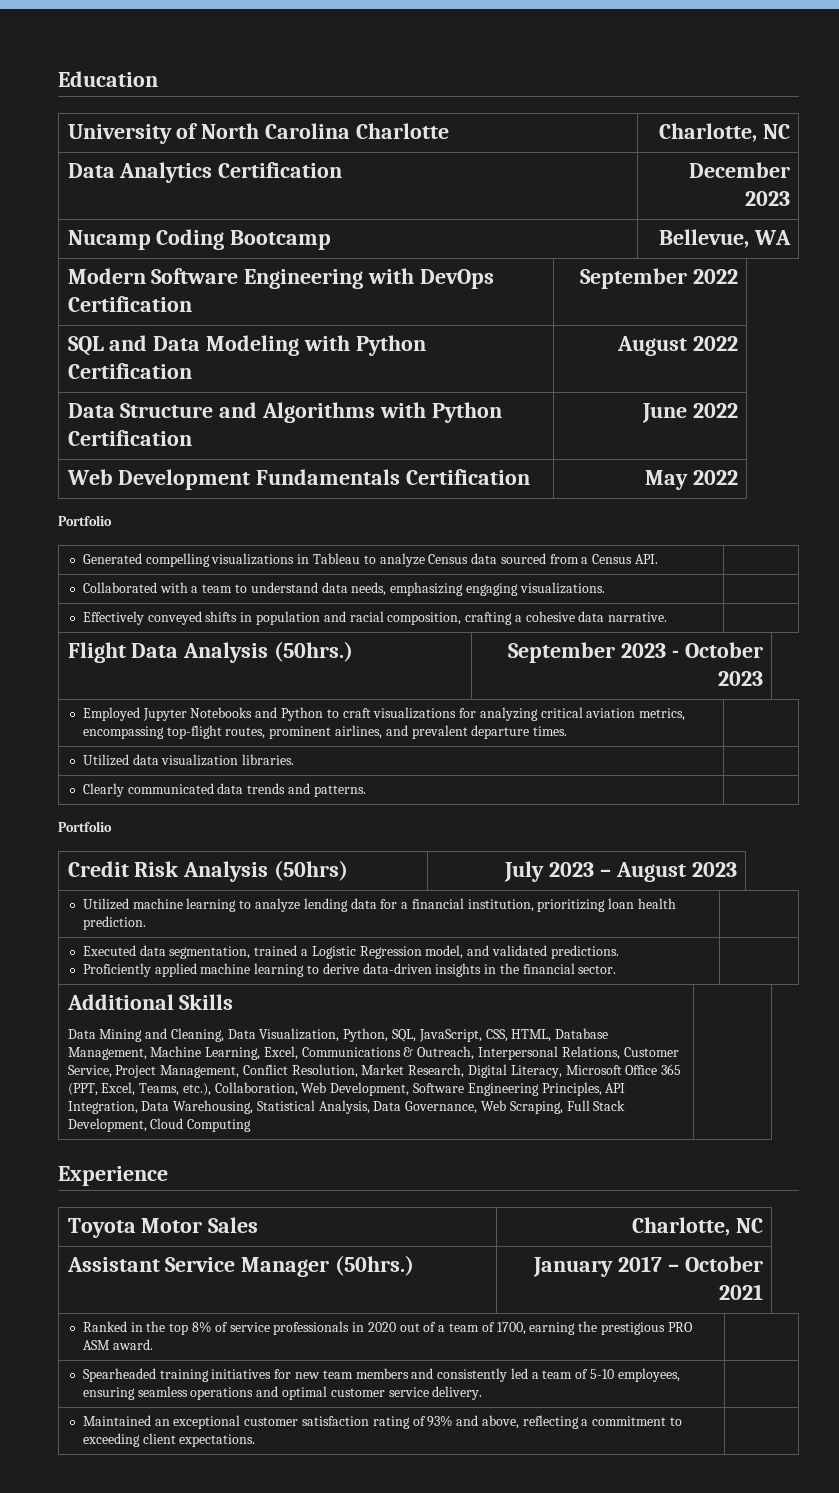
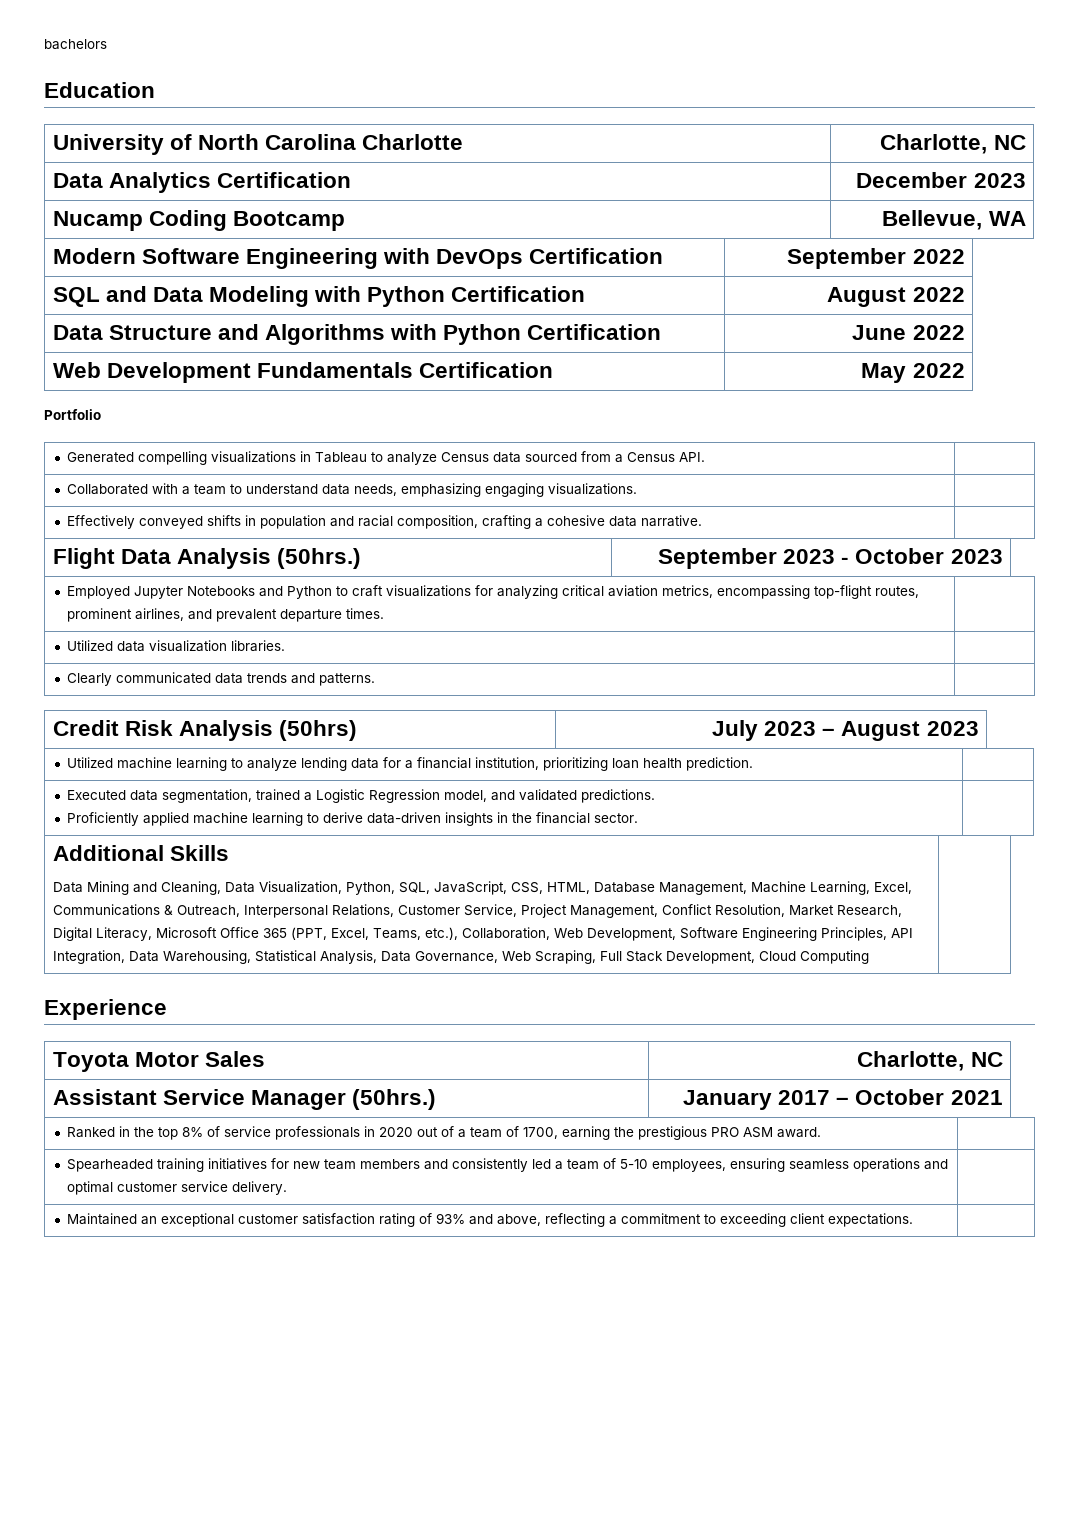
+ bachelors
  Clearly communicated data trends and patterns. |
- Portfolio

